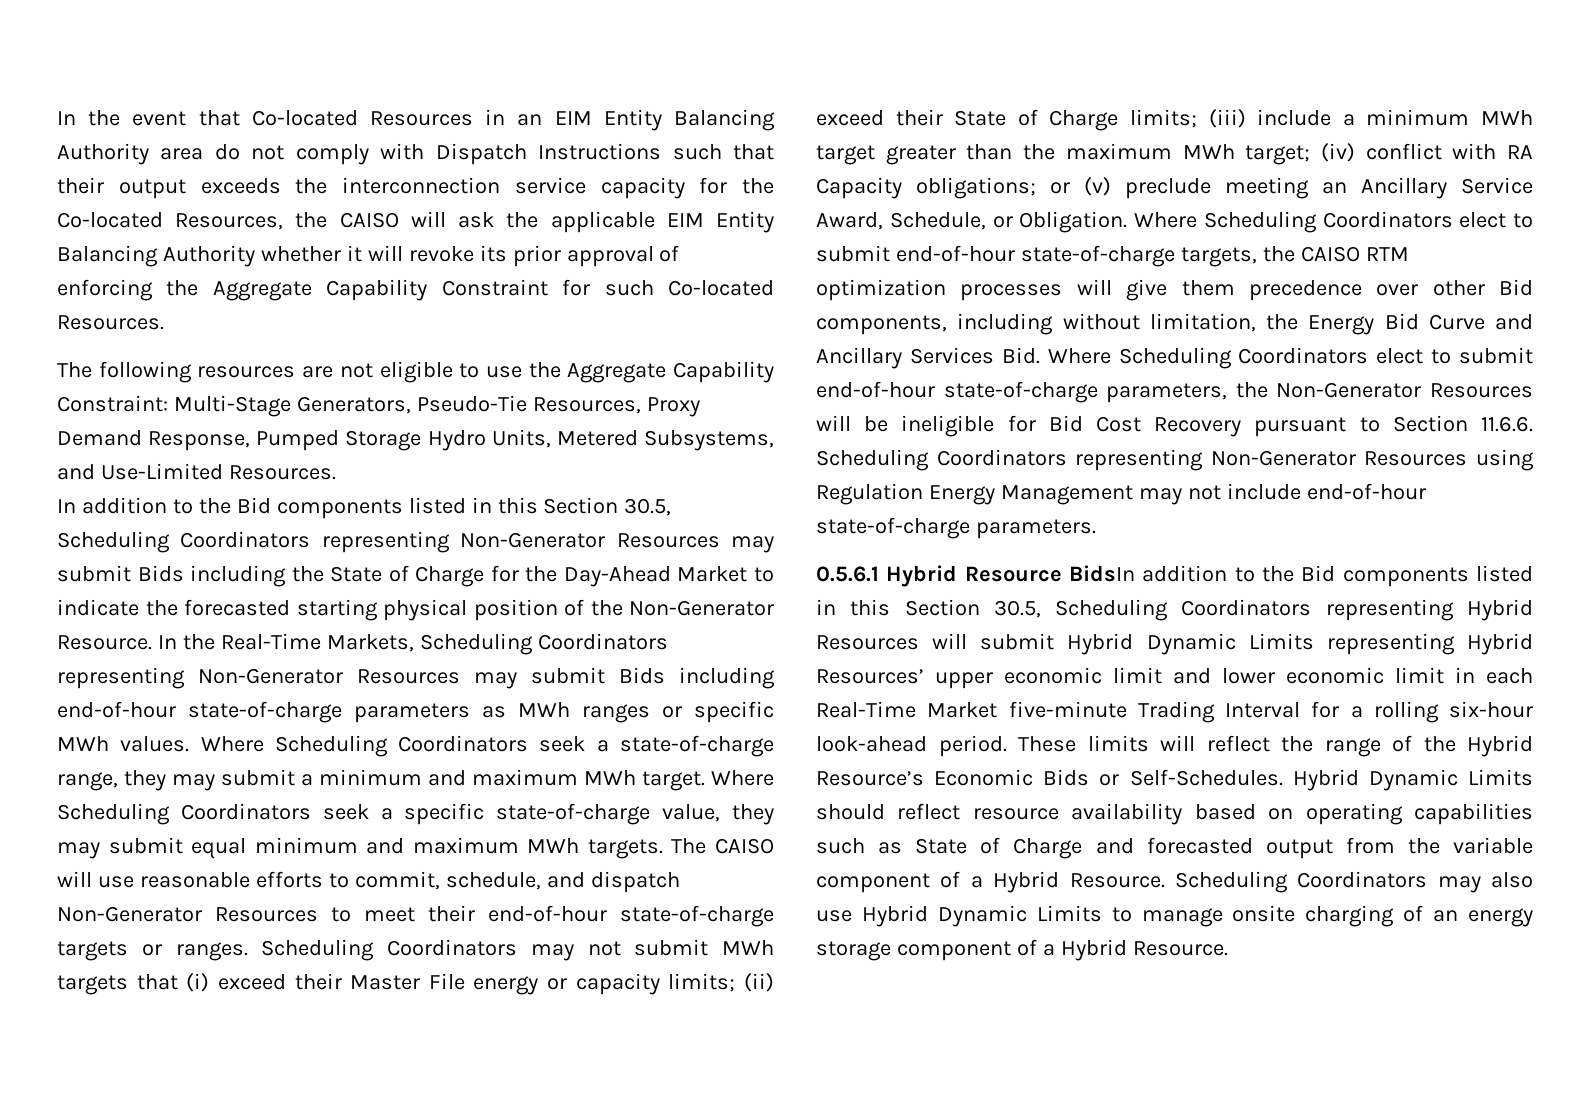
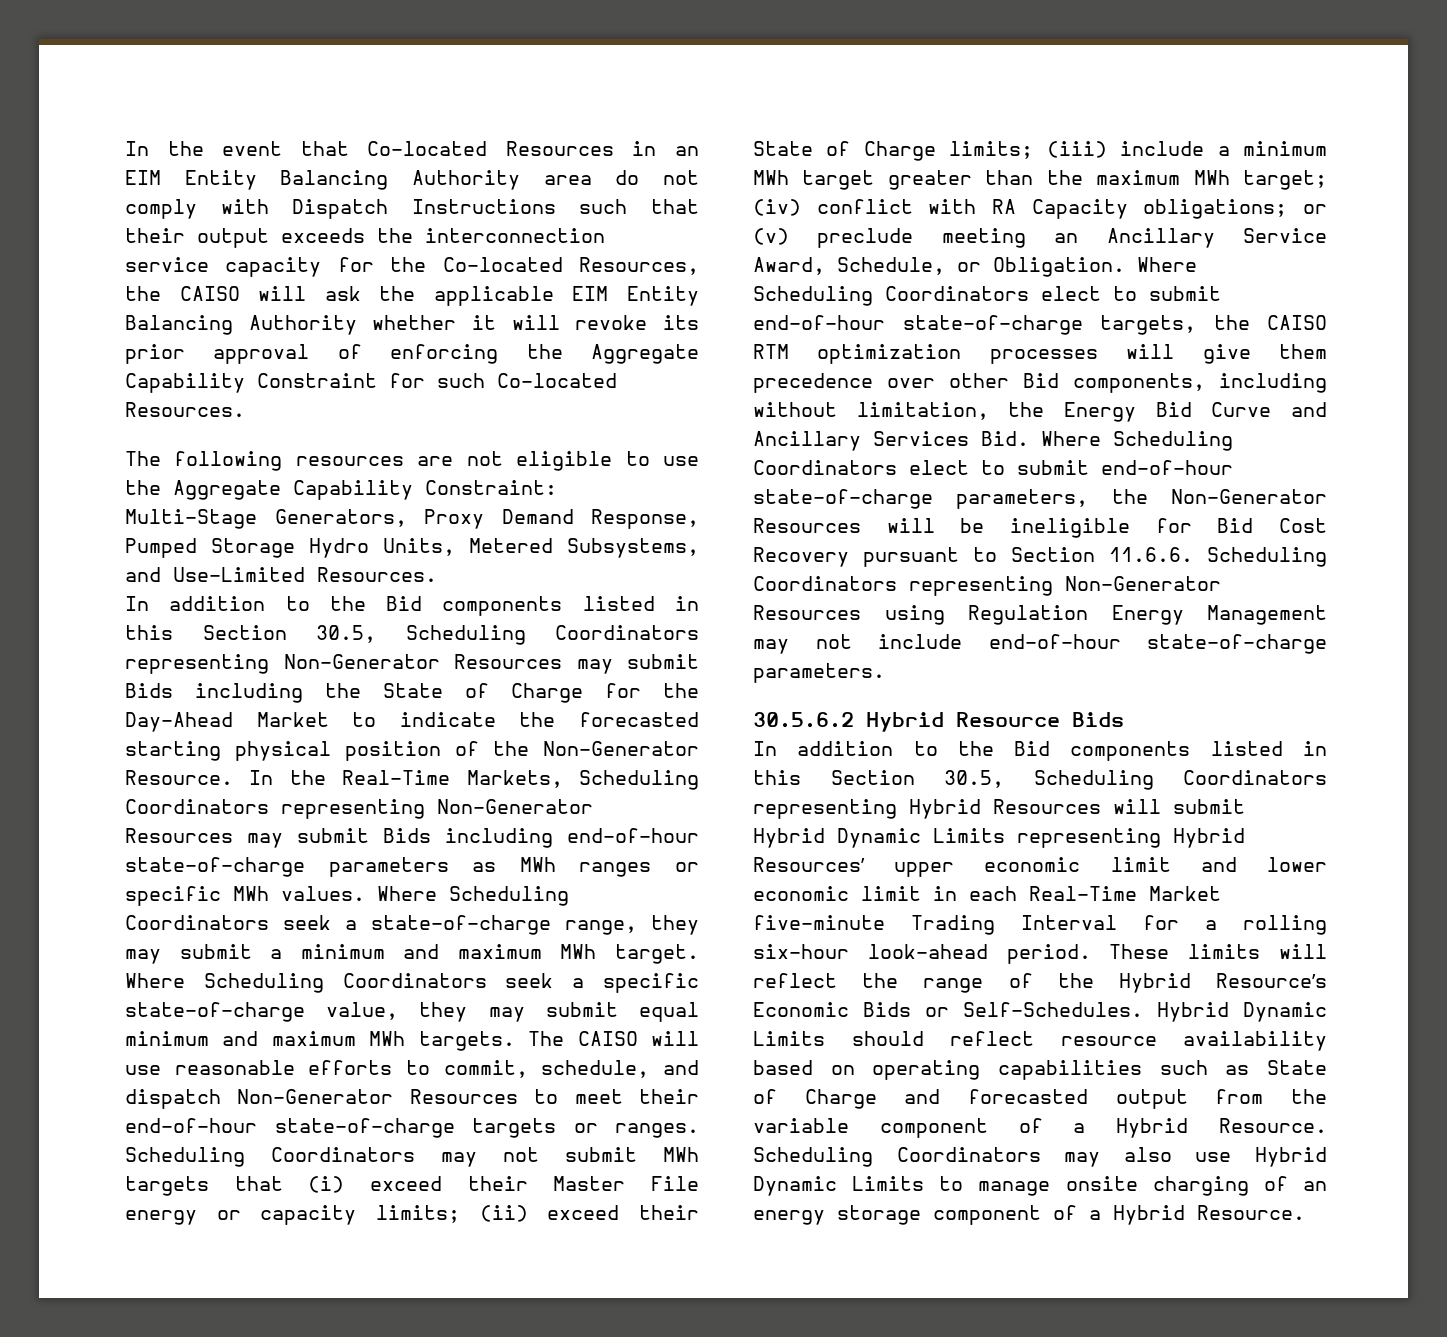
- The following resources are not eligible to use the Aggregate Capability Constraint: Multi-Stage Generators, Pseudo-Tie Resources, Proxy Demand Response, Pumped Storage Hydro Units, Metered Subsystems, and Use-Limited Resources.
+ The following resources are not eligible to use the Aggregate Capability Constraint: Multi-Stage Generators, Proxy Demand Response, Pumped Storage Hydro Units, Metered Subsystems, and Use-Limited Resources.
- 0.5.6.1 Hybrid Resource BidsIn addition to the Bid components listed in this Section 30.5, Scheduling Coordinators representing Hybrid Resources will submit Hybrid Dynamic Limits representing Hybrid Resources’ upper economic limit and lower economic limit in each Real-Time Market five-minute Trading Interval for a rolling six-hour look-ahead period.
+ 30.5.6.2 Hybrid Resource Bids
+ In addition to the Bid components listed in this Section 30.5, Scheduling Coordinators representing Hybrid Resources will submit Hybrid Dynamic Limits representing Hybrid Resources’ upper economic limit and lower economic limit in each Real-Time Market five-minute Trading Interval for a rolling six-hour look-ahead period.

